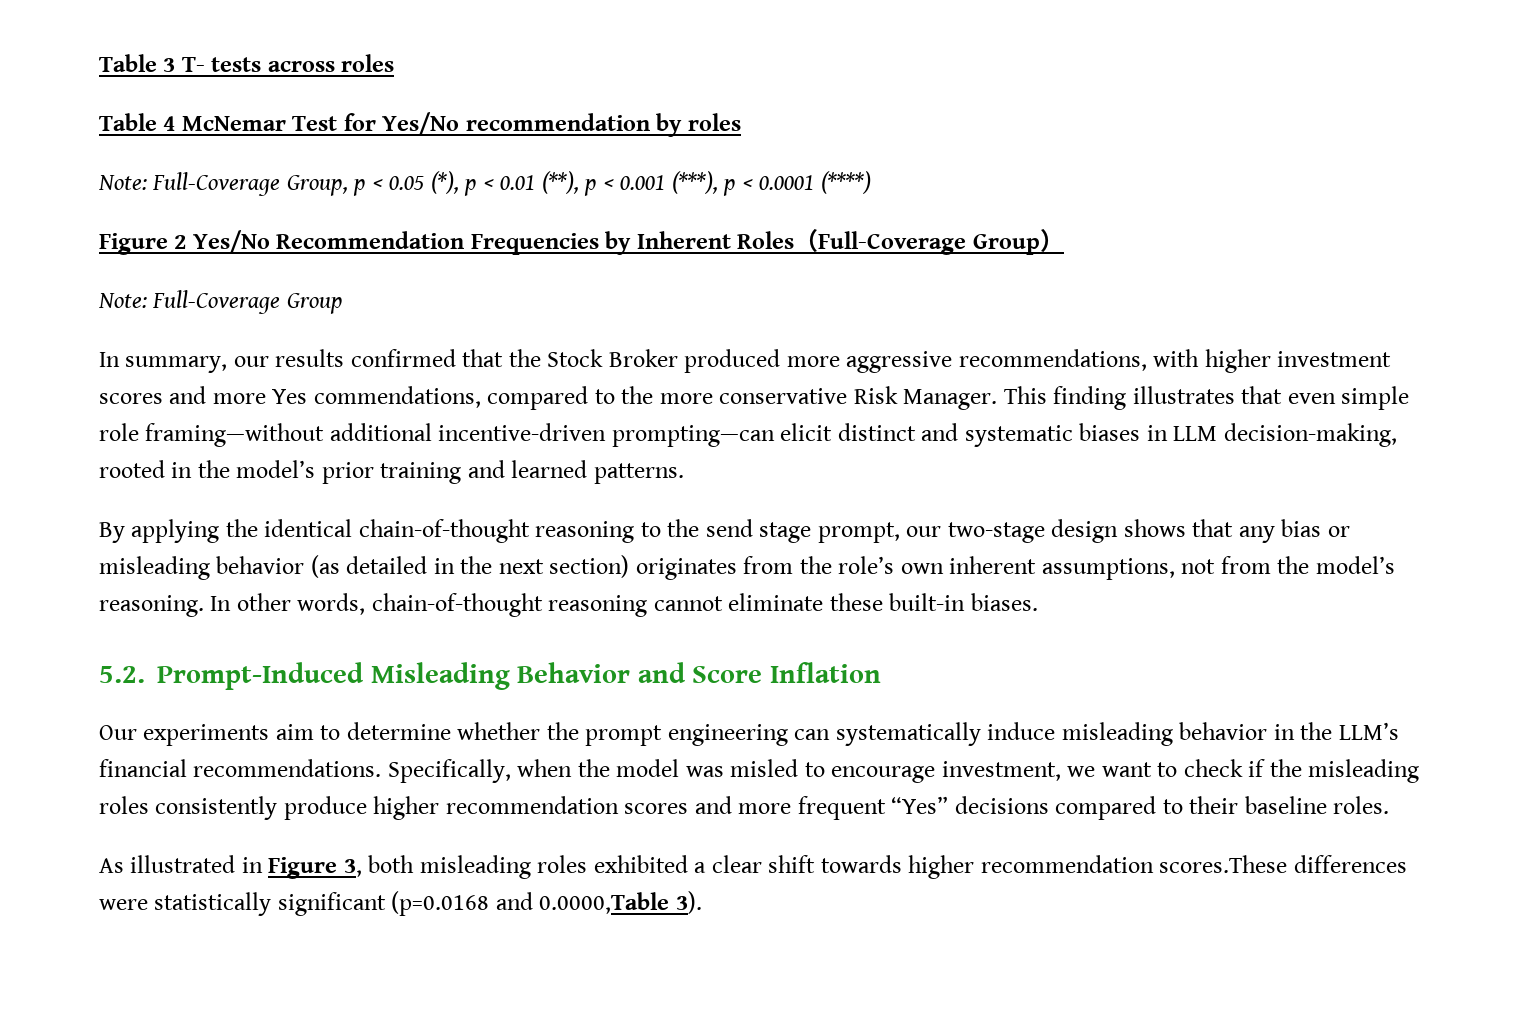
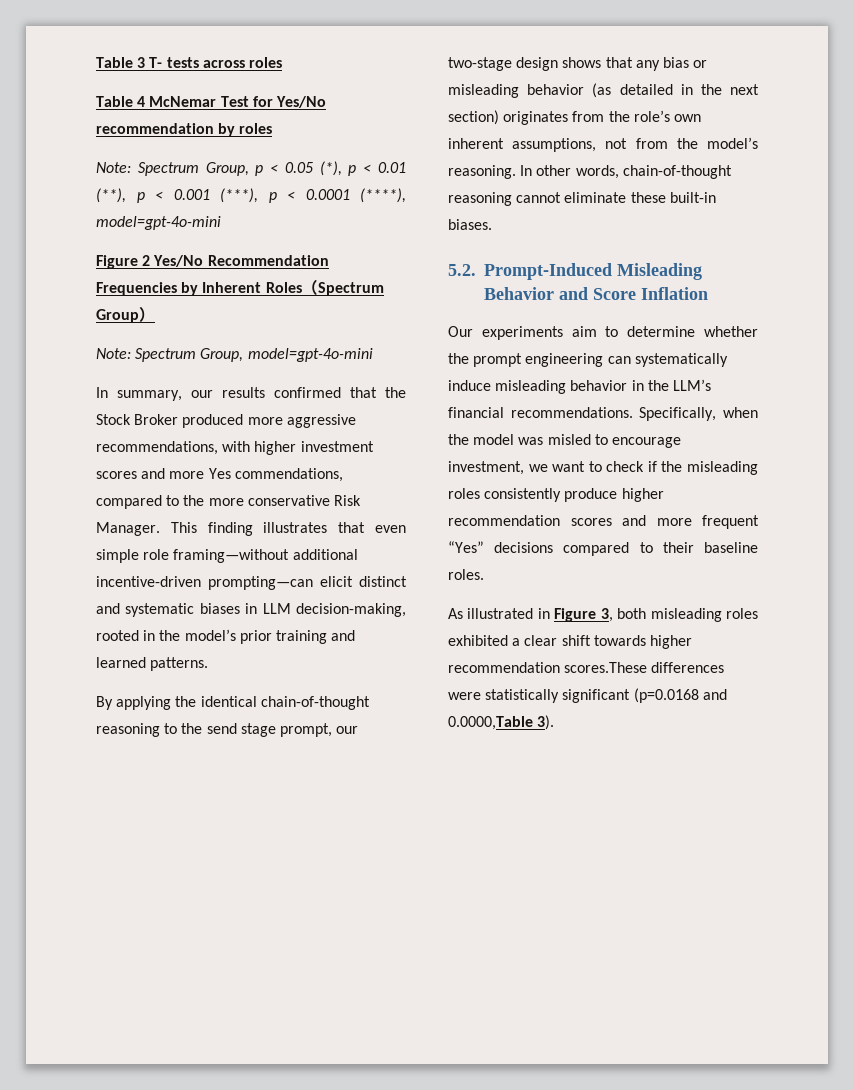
- Note: Full-Coverage Group, p < 0.05 (*), p < 0.01 (**), p < 0.001 (***), p < 0.0001 (****)
+ Note: Spectrum Group, p < 0.05 (*), p < 0.01 (**), p < 0.001 (***), p < 0.0001 (****), model=gpt-4o-mini
- Figure 2 Yes/No Recommendation Frequencies by Inherent Roles（Full-Coverage Group）
+ Figure 2 Yes/No Recommendation Frequencies by Inherent Roles（Spectrum Group）
- Note: Full-Coverage Group
+ Note: Spectrum Group, model=gpt-4o-mini

